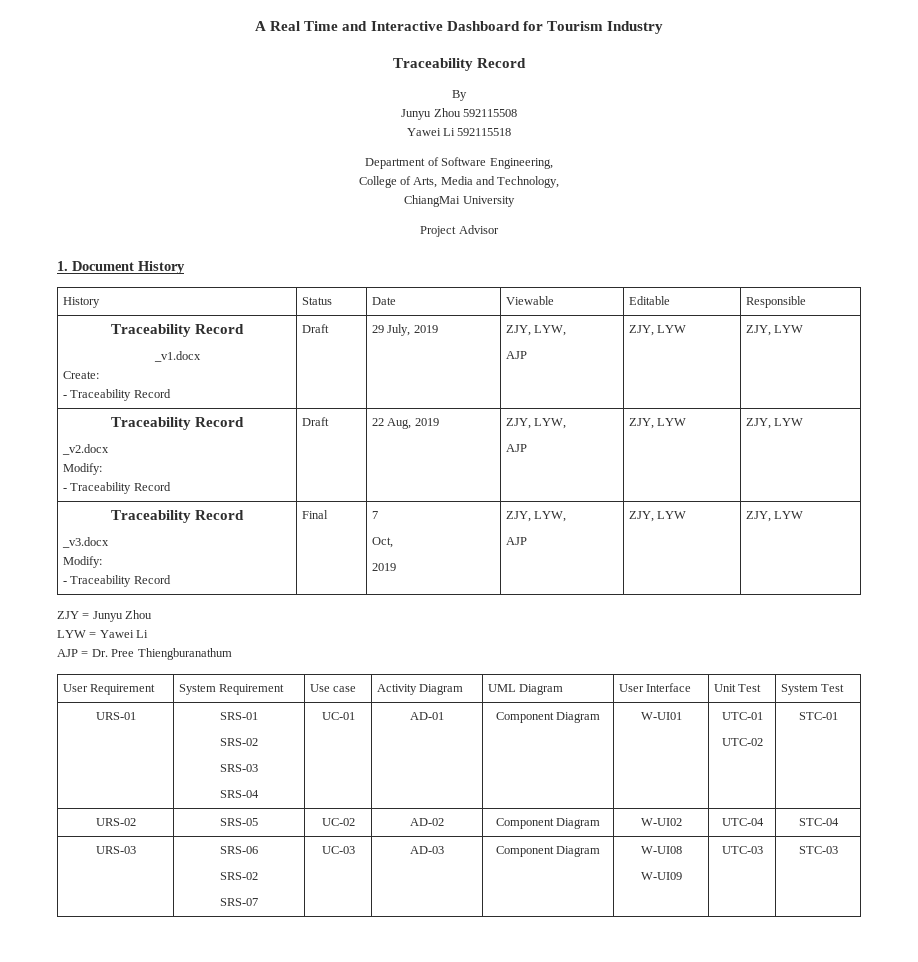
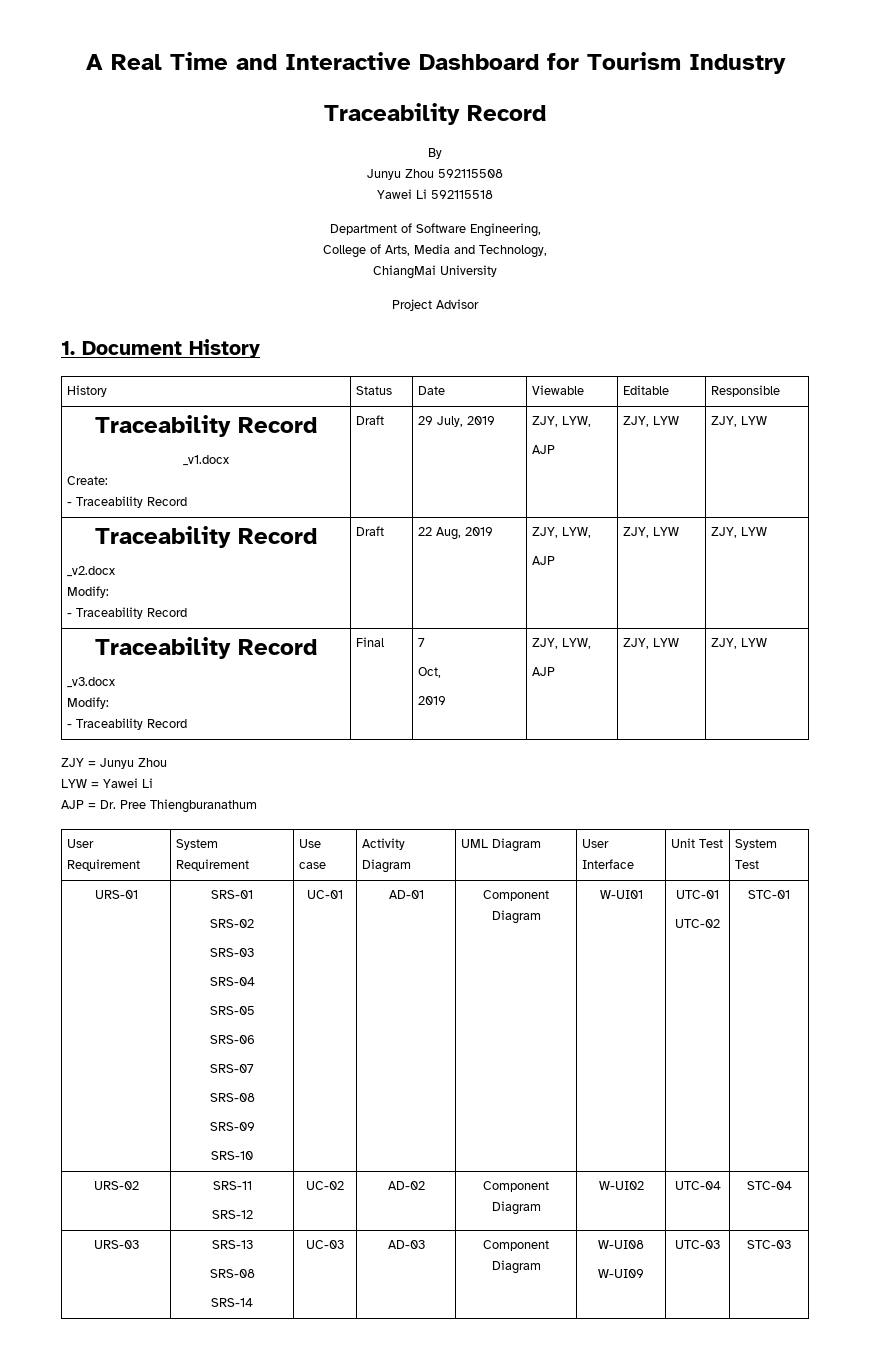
  URS-01 | SRS-01
  SRS-02
  SRS-03
- SRS-04 | UC-01 | AD-01 | Component Diagram | W-UI01 | UTC-01
+ SRS-04
+ SRS-05
+ SRS-06
+ SRS-07
+ SRS-08
+ SRS-09
+ SRS-10 | UC-01 | AD-01 | Component Diagram | W-UI01 | UTC-01
- URS-02 | SRS-05 | UC-02 | AD-02 | Component Diagram | W-UI02 | UTC-04 | STC-04
+ URS-02 | SRS-11
+ SRS-12 | UC-02 | AD-02 | Component Diagram | W-UI02 | UTC-04 | STC-04
- URS-03 | SRS-06
- SRS-02
- SRS-07 | UC-03 | AD-03 | Component Diagram | W-UI08
+ URS-03 | SRS-13
+ SRS-08
+ SRS-14 | UC-03 | AD-03 | Component Diagram | W-UI08

